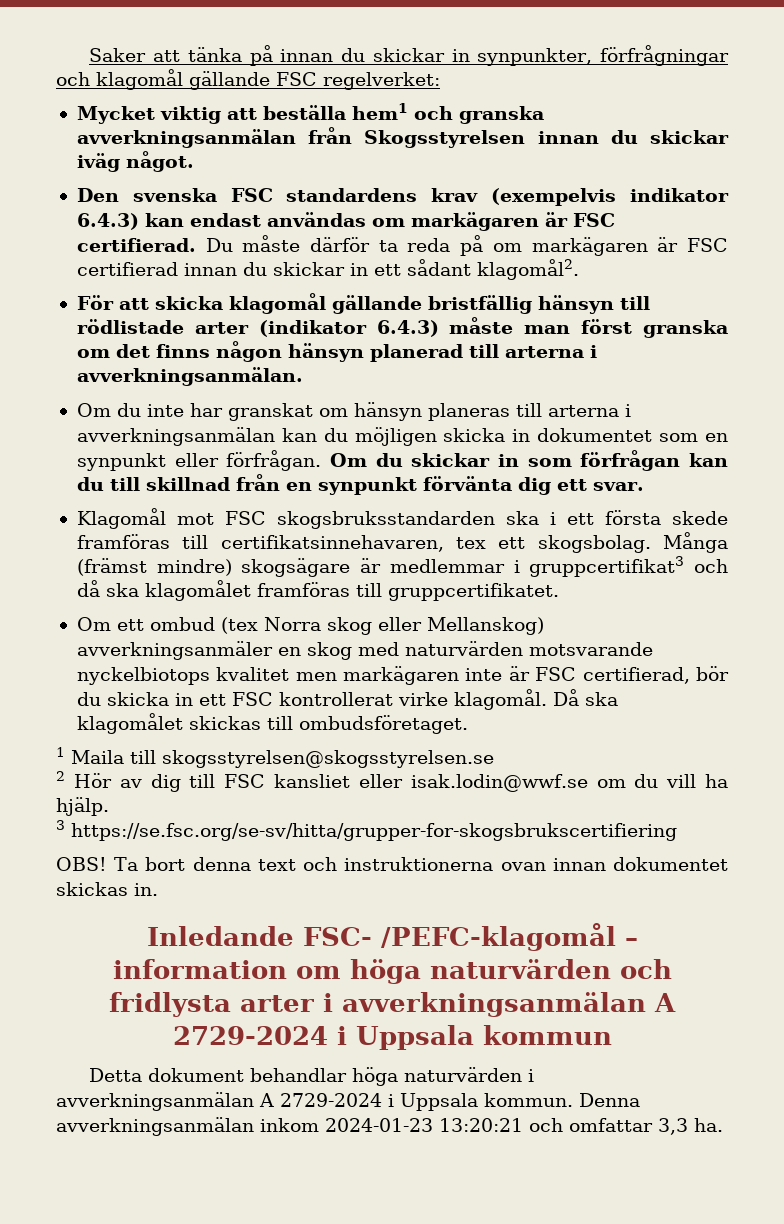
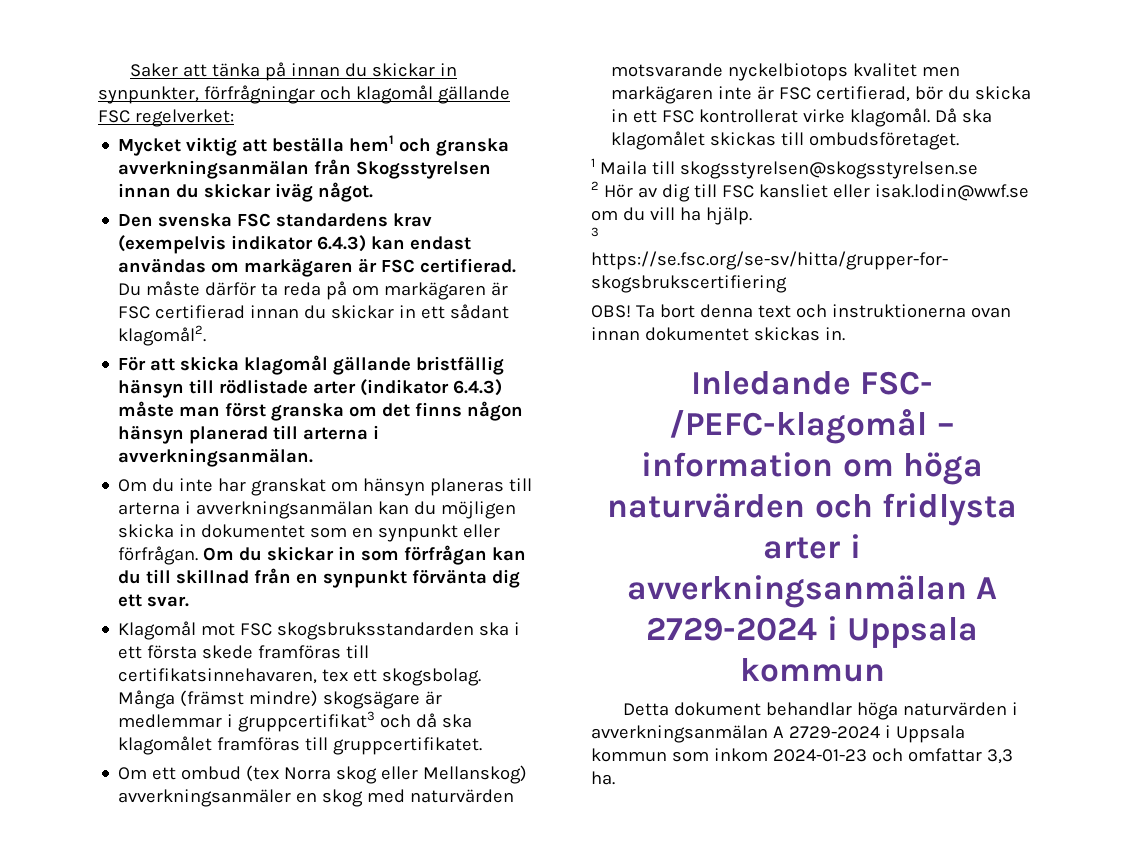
- Detta dokument behandlar höga naturvärden i avverkningsanmälan A 2729-2024 i Uppsala kommun. Denna avverkningsanmälan inkom 2024-01-23 13:20:21 och omfattar 3,3 ha.
+ Detta dokument behandlar höga naturvärden i avverkningsanmälan A 2729-2024 i Uppsala kommun som inkom 2024-01-23 och omfattar 3,3 ha.

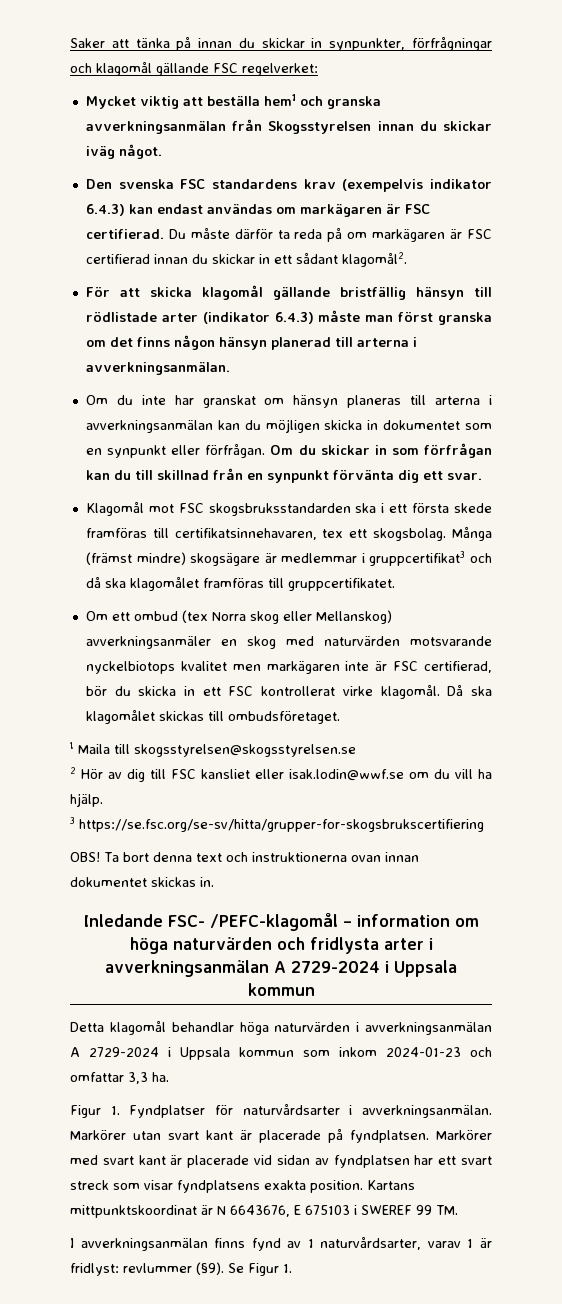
- Detta dokument behandlar höga naturvärden i avverkningsanmälan A 2729-2024 i Uppsala kommun som inkom 2024-01-23 och omfattar 3,3 ha.
+ Detta klagomål behandlar höga naturvärden i avverkningsanmälan A 2729-2024 i Uppsala kommun som inkom 2024-01-23 och omfattar 3,3 ha.
+ Figur 1. Fyndplatser för naturvårdsarter i avverkningsanmälan. Markörer utan svart kant är placerade på fyndplatsen. Markörer med svart kant är placerade vid sidan av fyndplatsen har ett svart streck som visar fyndplatsens exakta position. Kartans mittpunktskoordinat är N 6643676, E 675103 i SWEREF 99 TM.
+ I avverkningsanmälan finns fynd av 1 naturvårdsarter, varav 1 är fridlyst: revlummer (§9). Se Figur 1.

